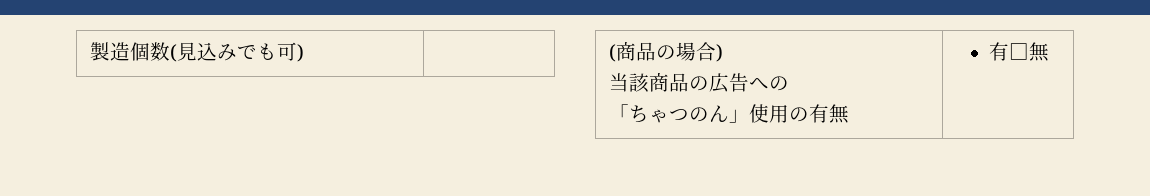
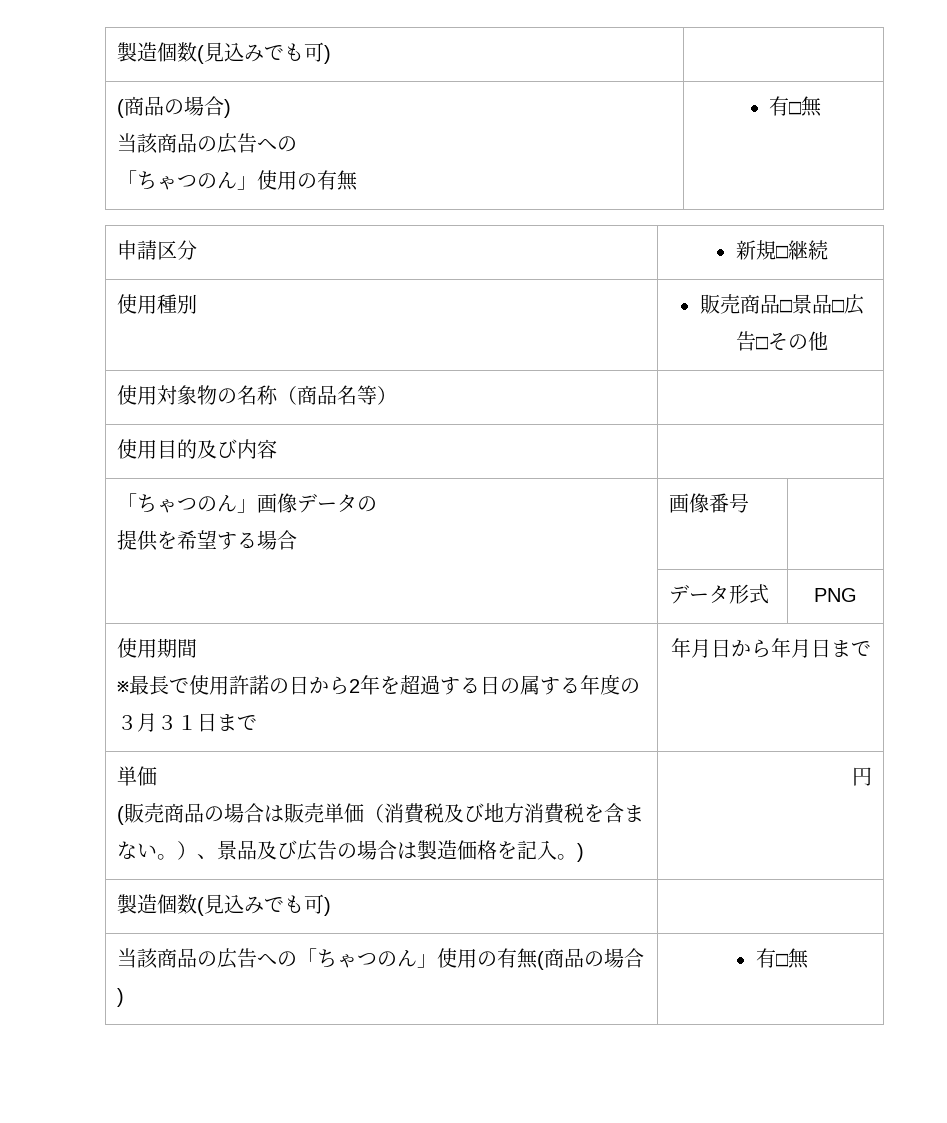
+ 申請区分 | 新規□継続
+ 使用種別 | 販売商品□景品□広告□その他
+ 使用対象物の名称（商品名等） |
+ 使用目的及び内容 |
+ 「ちゃつのん」画像データの
+ 提供を希望する場合 | 画像番号 |
+ | データ形式 | PNG
+ 使用期間
+ ※最長で使用許諾の日から2年を超過する日の属する年度の３月３１日まで | 年月日から年月日まで
+ 単価
+ (販売商品の場合は販売単価（消費税及び地方消費税を含まない。）、景品及び広告の場合は製造価格を記入。) | 円
+ 製造個数(見込みでも可) |
+ 当該商品の広告への「ちゃつのん」使用の有無(商品の場合) | 有□無

